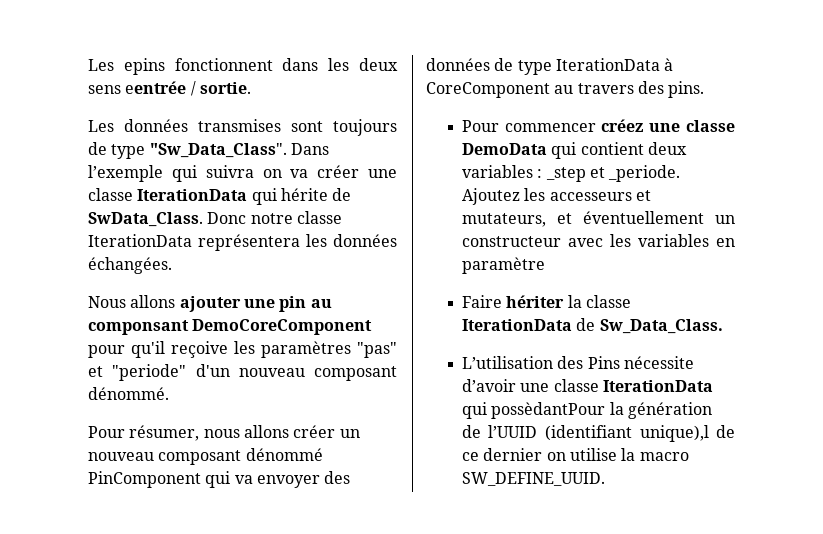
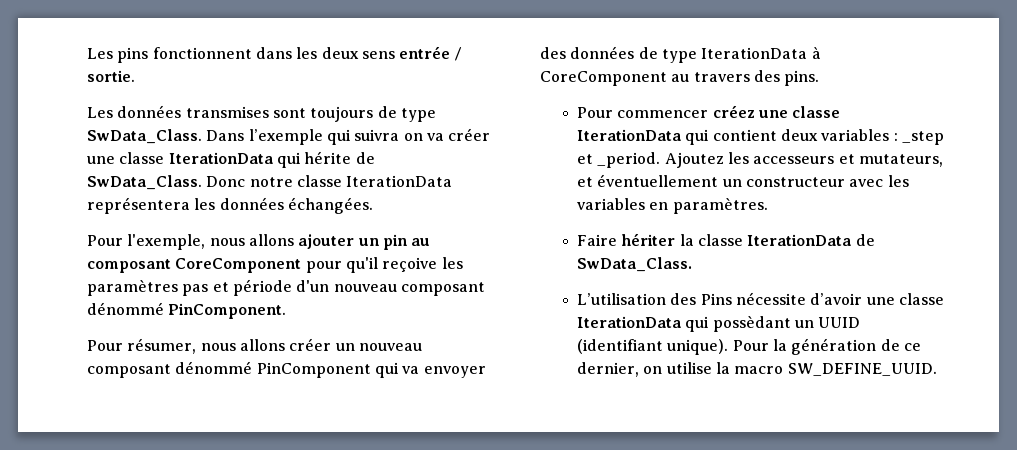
- Les epins fonctionnent dans les deux sens eentrée / sortie.
+ Les pins fonctionnent dans les deux sens entrée / sortie.
- Les données transmises sont toujours de type "Sw_Data_Class".
+ Les données transmises sont toujours de type SwData_Class.
- Nous allons ajouter une pin au componsant DemoCoreComponent pour qu'il reçoive les paramètres "pas" et "periode" d'un nouveau composant dénommé.
+ Pour l'exemple, nous allons ajouter un pin au composant CoreComponent pour qu'il reçoive les paramètres pas et période d'un nouveau composant dénommé PinComponent.
- Pour commencer créez une classe DemoData qui contient deux variables : _step et _periode.
+ Pour commencer créez une classe IterationData qui contient deux variables : _step et _period.
- Ajoutez les accesseurs et mutateurs, et éventuellement un constructeur avec les variables en paramètre
+ Ajoutez les accesseurs et mutateurs, et éventuellement un constructeur avec les variables en paramètres.
- Faire hériter la classe IterationData de Sw_Data_Class.
+ Faire hériter la classe IterationData de SwData_Class.
- L’utilisation des Pins nécessite d’avoir une classe IterationData qui possèdantPour la génération de l’UUID (identifiant unique),l de ce dernier on utilise la macro SW_DEFINE_UUID.
+ L’utilisation des Pins nécessite d’avoir une classe IterationData qui possèdant un UUID (identifiant unique). Pour la génération de ce dernier, on utilise la macro SW_DEFINE_UUID.

